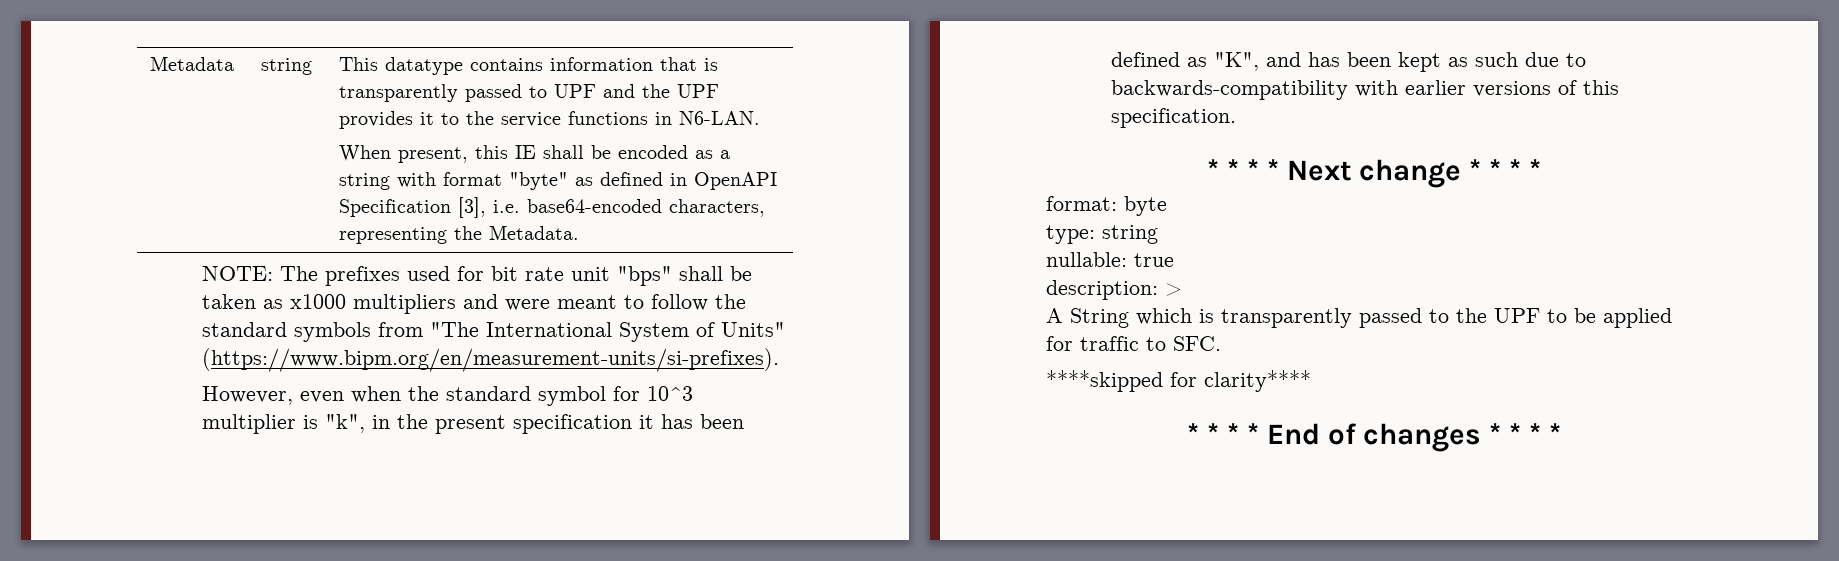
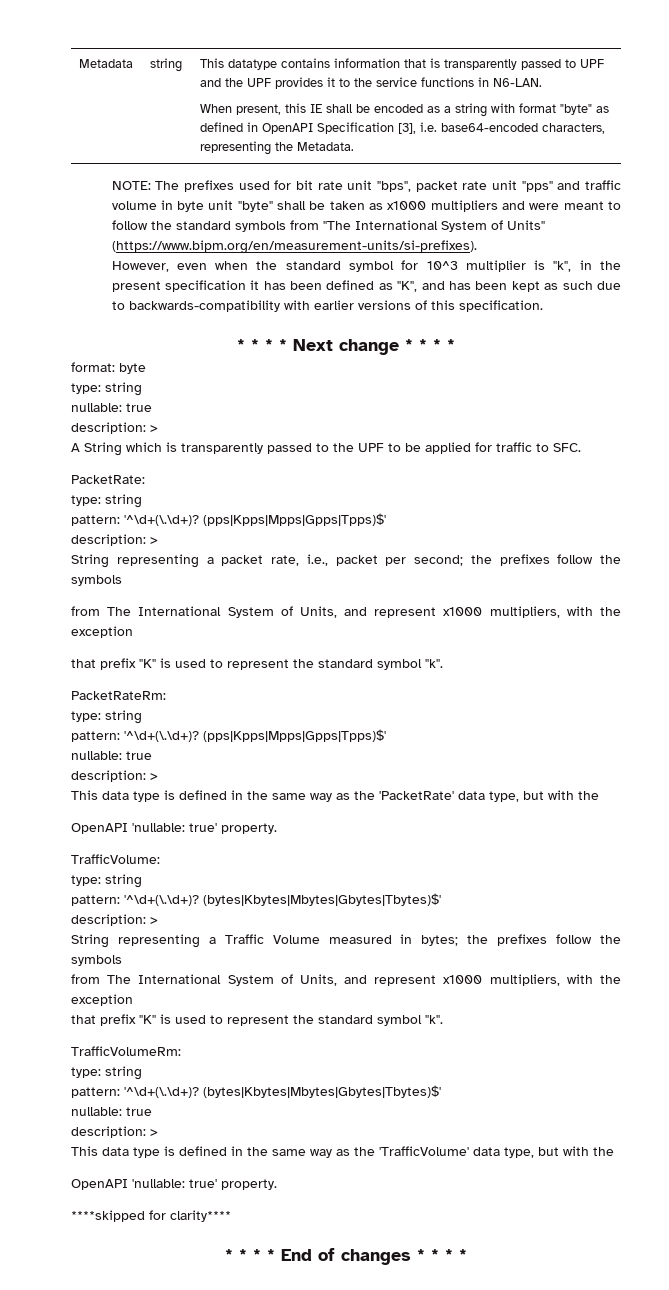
- NOTE: The prefixes used for bit rate unit "bps" shall be taken as x1000 multipliers and were meant to follow the standard symbols from "The International System of Units" (https://www.bipm.org/en/measurement-units/si-prefixes).
+ NOTE: The prefixes used for bit rate unit "bps", packet rate unit "pps" and traffic volume in byte unit "byte" shall be taken as x1000 multipliers and were meant to follow the standard symbols from "The International System of Units" (https://www.bipm.org/en/measurement-units/si-prefixes).
+ PacketRate:
+ type: string
+ pattern: '^\d+(\.\d+)? (pps|Kpps|Mpps|Gpps|Tpps)$'
+ description: >
+ String representing a packet rate, i.e., packet per second; the prefixes follow the symbols
+ from The International System of Units, and represent x1000 multipliers, with the exception
+ that prefix "K" is used to represent the standard symbol "k".
+ PacketRateRm:
+ type: string
+ pattern: '^\d+(\.\d+)? (pps|Kpps|Mpps|Gpps|Tpps)$'
+ nullable: true
+ description: >
+ This data type is defined in the same way as the 'PacketRate' data type, but with the
+ OpenAPI 'nullable: true' property.
+ TrafficVolume:
+ type: string
+ pattern: '^\d+(\.\d+)? (bytes|Kbytes|Mbytes|Gbytes|Tbytes)$'
+ description: >
+ String representing a Traffic Volume measured in bytes; the prefixes follow the symbols
+ from The International System of Units, and represent x1000 multipliers, with the exception
+ that prefix "K" is used to represent the standard symbol "k".
+ TrafficVolumeRm:
+ type: string
+ pattern: '^\d+(\.\d+)? (bytes|Kbytes|Mbytes|Gbytes|Tbytes)$'
+ nullable: true
+ description: >
+ This data type is defined in the same way as the 'TrafficVolume' data type, but with the
+ OpenAPI 'nullable: true' property.

